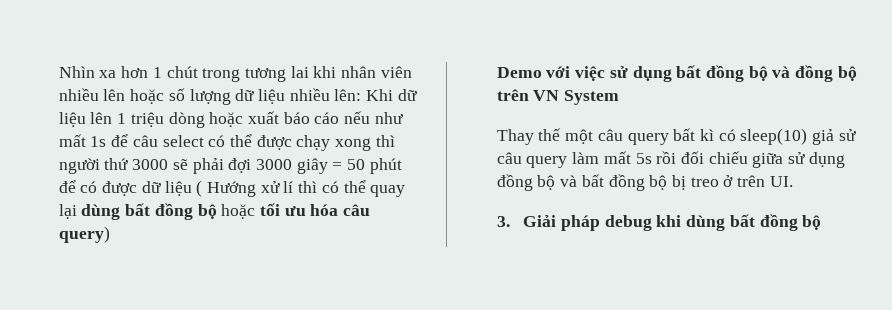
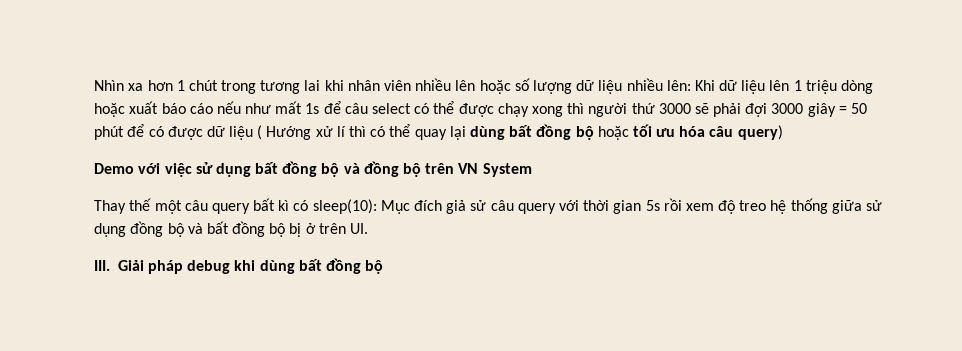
- Thay thế một câu query bất kì có sleep(10) giả sử câu query làm mất 5s rồi đối chiếu giữa sử dụng đồng bộ và bất đồng bộ bị treo ở trên UI.
+ Thay thế một câu query bất kì có sleep(10): Mục đích giả sử câu query với thời gian 5s rồi xem độ treo hệ thống giữa sử dụng đồng bộ và bất đồng bộ bị ở trên UI.
- 3. Giải pháp debug khi dùng bất đồng bộ
+ III. Giải pháp debug khi dùng bất đồng bộ

